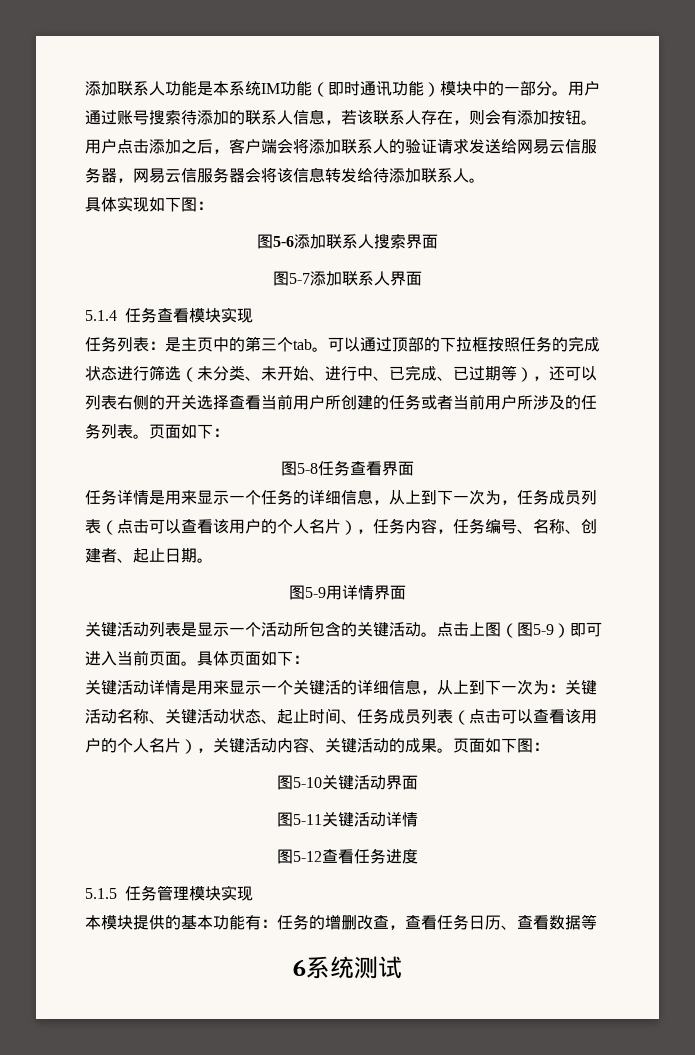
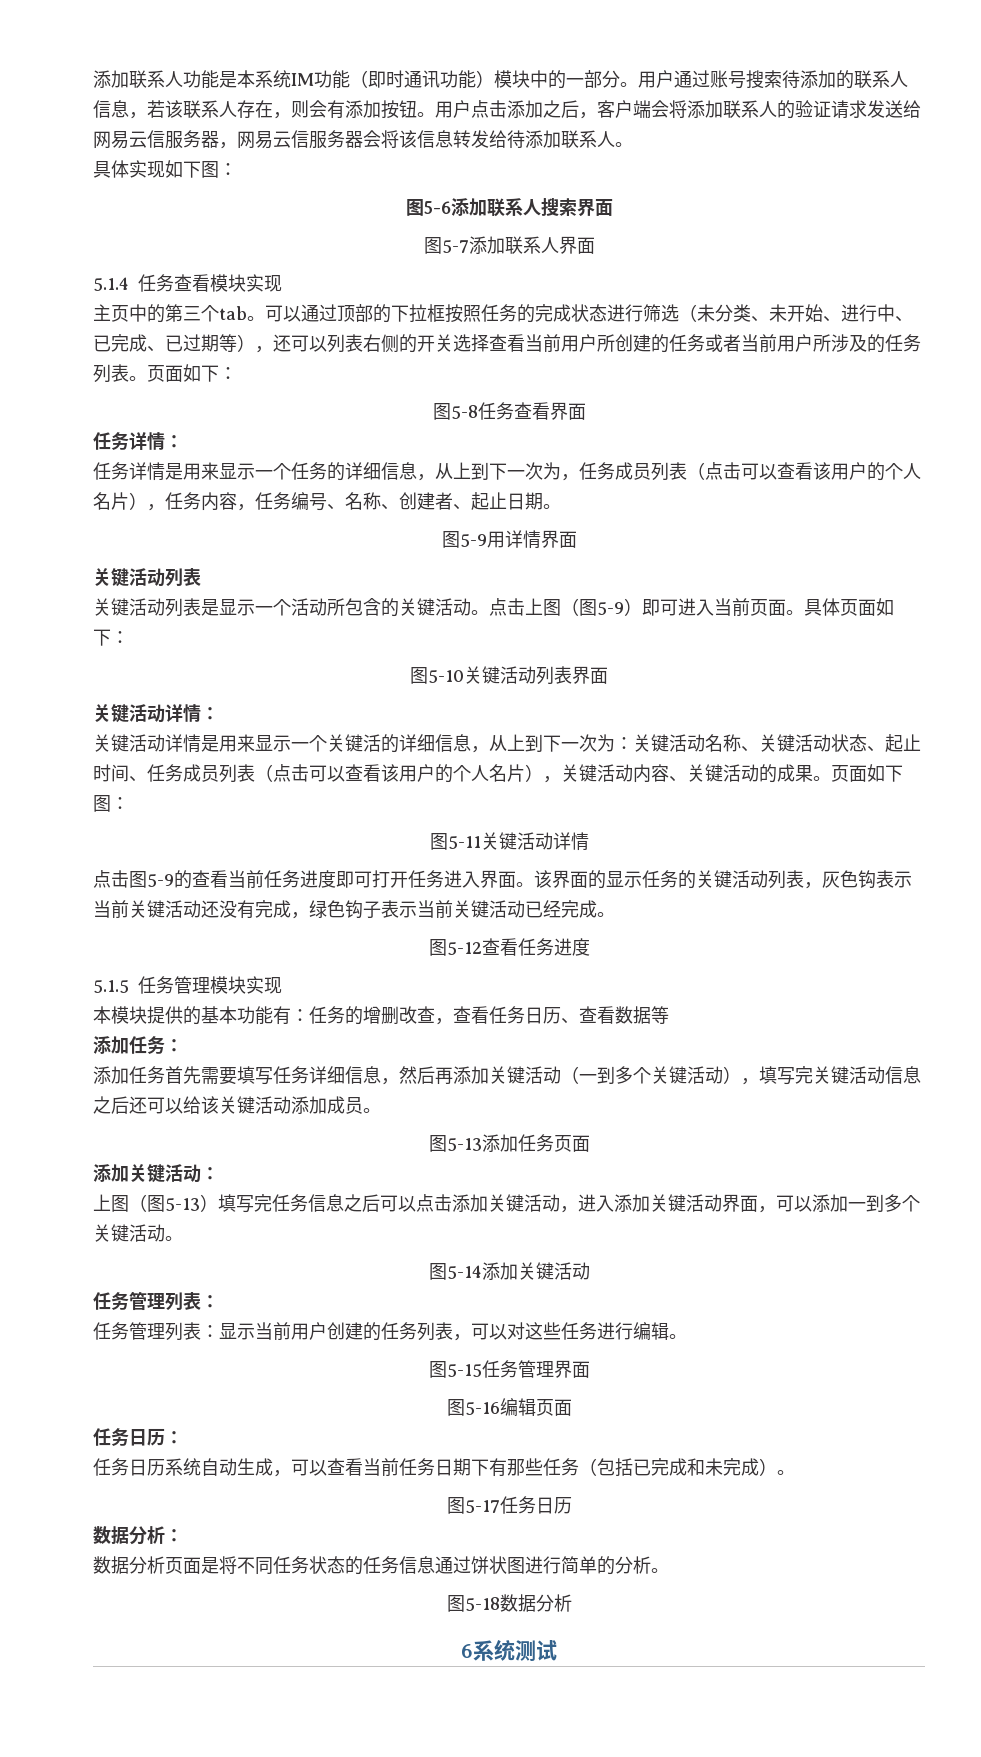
- 任务列表：是主页中的第三个tab。
+ 主页中的第三个tab。
+ 任务详情：
  图5-9用详情界面
+ 关键活动列表
+ 图5-10关键活动列表界面
+ 关键活动详情：
- 图5-10关键活动界面
+ 点击图5-9的查看当前任务进度即可打开任务进入界面。该界面的显示任务的关键活动列表，灰色钩表示当前关键活动还没有完成，绿色钩子表示当前关键活动已经完成。
+ 添加任务：
+ 添加任务首先需要填写任务详细信息，然后再添加关键活动（一到多个关键活动），填写完关键活动信息之后还可以给该关键活动添加成员。
+ 图5-13添加任务页面
+ 添加关键活动：
+ 上图（图5-13）填写完任务信息之后可以点击添加关键活动，进入添加关键活动界面，可以添加一到多个关键活动。
+ 图5-14添加关键活动
+ 任务管理列表：
+ 任务管理列表：显示当前用户创建的任务列表，可以对这些任务进行编辑。
+ 图5-15任务管理界面
+ 图5-16编辑页面
+ 任务日历：
+ 任务日历系统自动生成，可以查看当前任务日期下有那些任务（包括已完成和未完成）。
+ 图5-17任务日历
+ 数据分析：
+ 数据分析页面是将不同任务状态的任务信息通过饼状图进行简单的分析。
+ 图5-18数据分析

